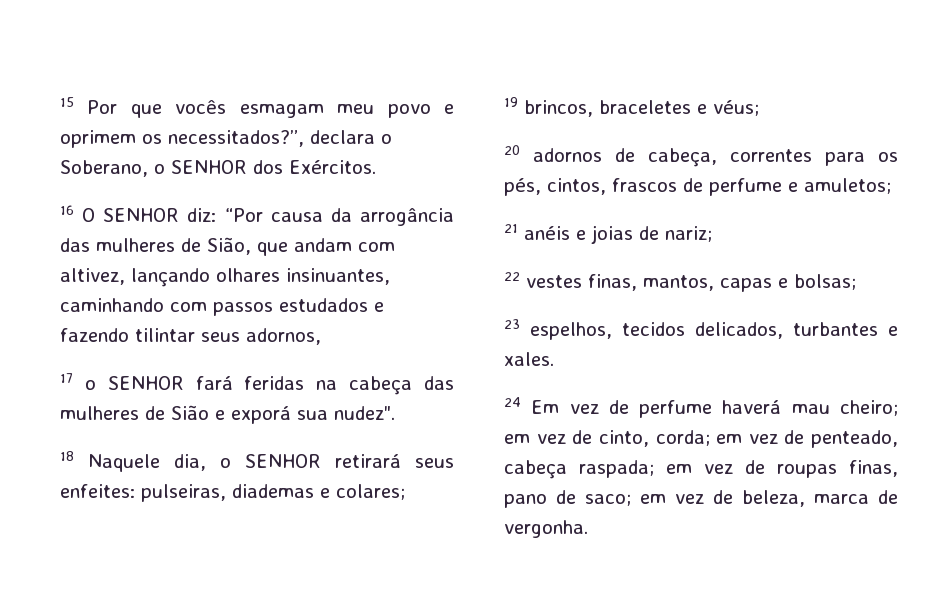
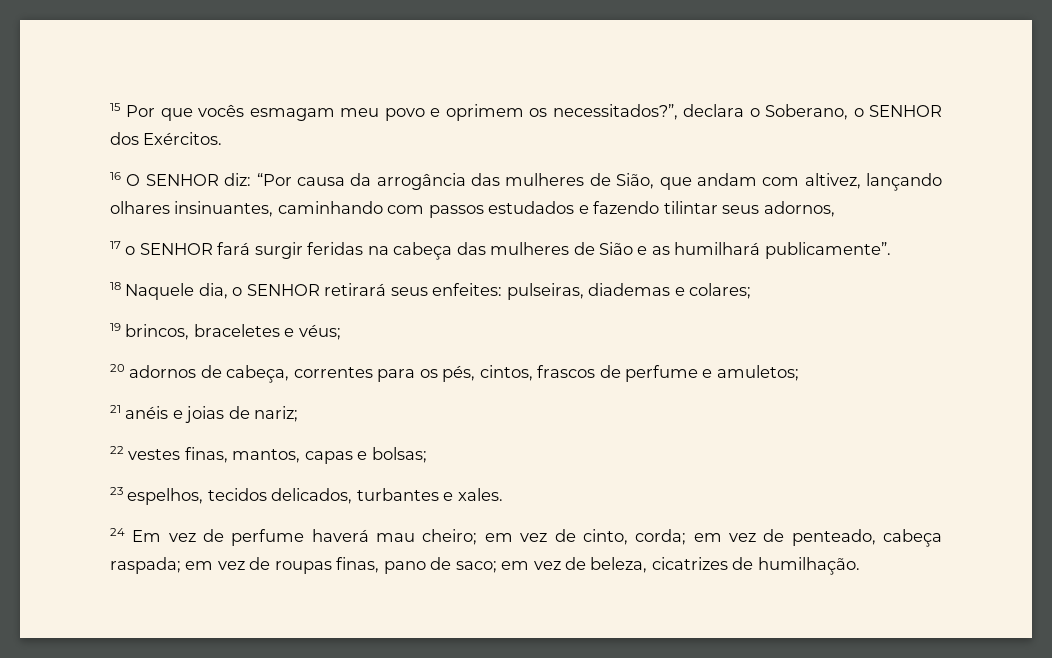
- 17 o SENHOR fará feridas na cabeça das mulheres de Sião e exporá sua nudez".
+ 17 o SENHOR fará surgir feridas na cabeça das mulheres de Sião e as humilhará publicamente”.
- 24 Em vez de perfume haverá mau cheiro; em vez de cinto, corda; em vez de penteado, cabeça raspada; em vez de roupas finas, pano de saco; em vez de beleza, marca de vergonha.
+ 24 Em vez de perfume haverá mau cheiro; em vez de cinto, corda; em vez de penteado, cabeça raspada; em vez de roupas finas, pano de saco; em vez de beleza, cicatrizes de humilhação.

